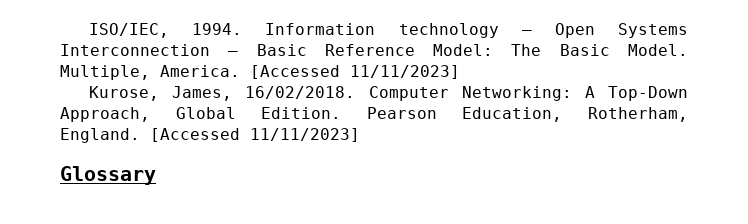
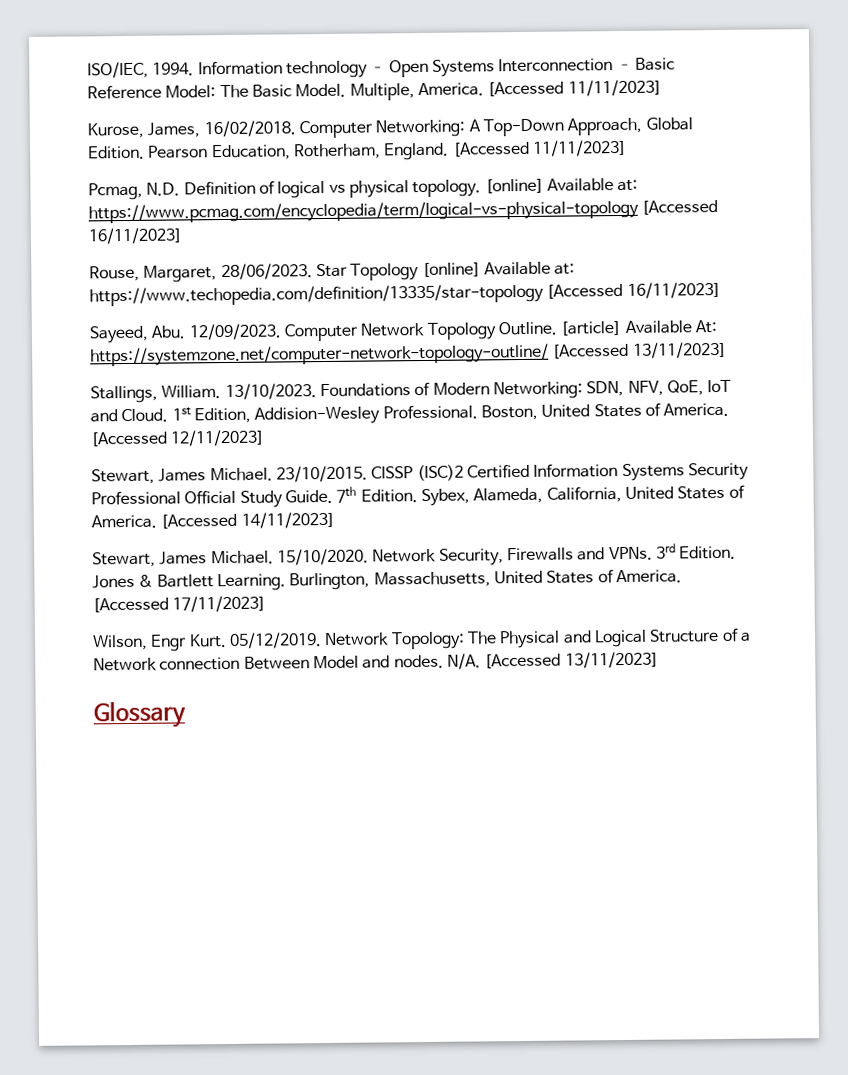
+ Pcmag, N.D. Definition of logical vs physical topology. [online] Available at: https://www.pcmag.com/encyclopedia/term/logical-vs-physical-topology [Accessed 16/11/2023]
+ Rouse, Margaret, 28/06/2023. Star Topology [online] Available at: https://www.techopedia.com/definition/13335/star-topology [Accessed 16/11/2023]
+ Sayeed, Abu. 12/09/2023. Computer Network Topology Outline. [article] Available At: https://systemzone.net/computer-network-topology-outline/ [Accessed 13/11/2023]
+ Stallings, William. 13/10/2023. Foundations of Modern Networking: SDN, NFV, QoE, IoT and Cloud. 1st Edition, Addision-Wesley Professional. Boston, United States of America. [Accessed 12/11/2023]
+ Stewart, James Michael. 23/10/2015. CISSP (ISC)2 Certified Information Systems Security Professional Official Study Guide. 7th Edition. Sybex, Alameda, California, United States of America. [Accessed 14/11/2023]
+ Stewart, James Michael. 15/10/2020. Network Security, Firewalls and VPNs. 3rd Edition. Jones & Bartlett Learning. Burlington, Massachusetts, United States of America. [Accessed 17/11/2023]
+ Wilson, Engr Kurt. 05/12/2019. Network Topology: The Physical and Logical Structure of a Network connection Between Model and nodes. N/A. [Accessed 13/11/2023]

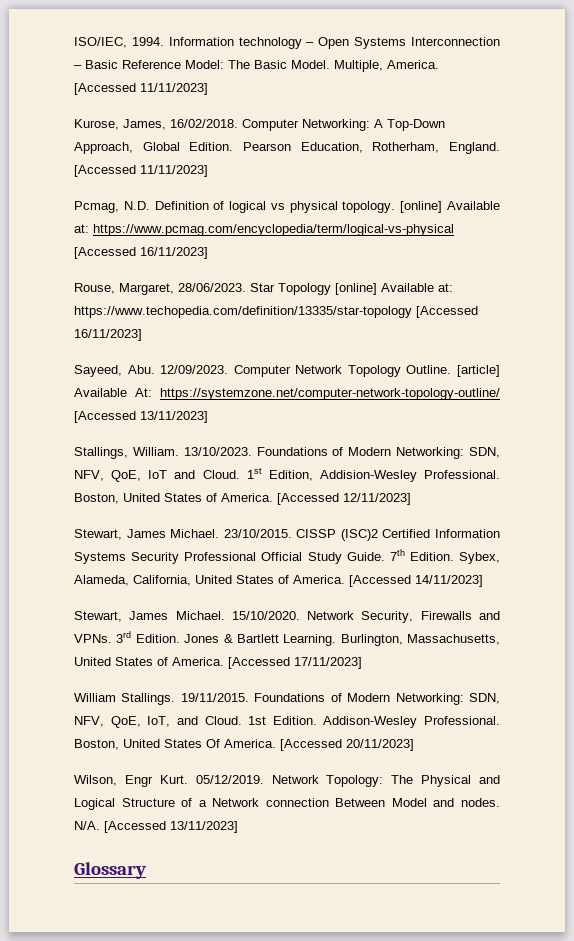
- [online] Available at: https://www.pcmag.com/encyclopedia/term/logical-vs-physical-topology [Accessed 16/11/2023]
+ [online] Available at: https://www.pcmag.com/encyclopedia/term/logical-vs-physical [Accessed 16/11/2023]
+ William Stallings. 19/11/2015. Foundations of Modern Networking: SDN, NFV, QoE, IoT, and Cloud. 1st Edition. Addison-Wesley Professional. Boston, United States Of America. [Accessed 20/11/2023]

